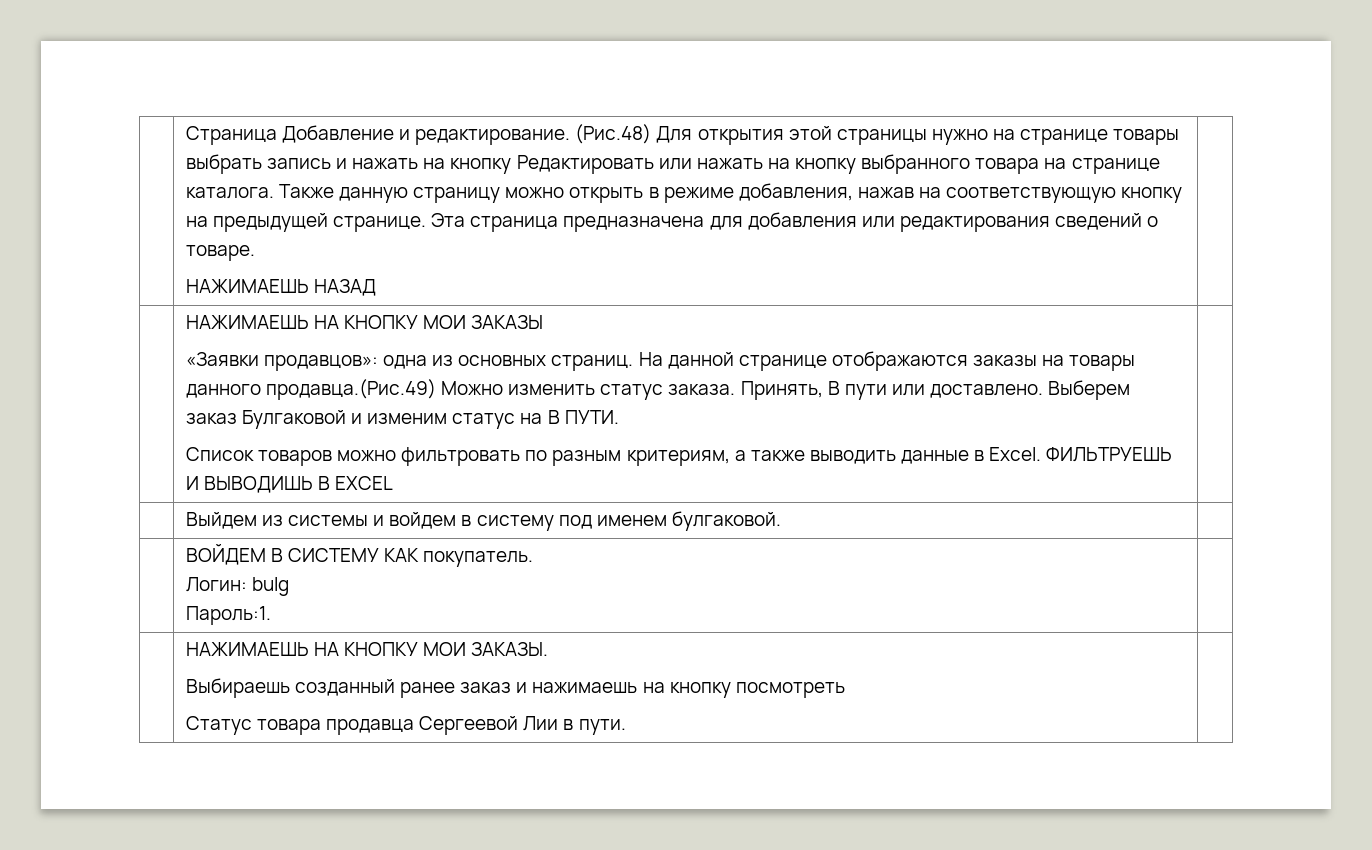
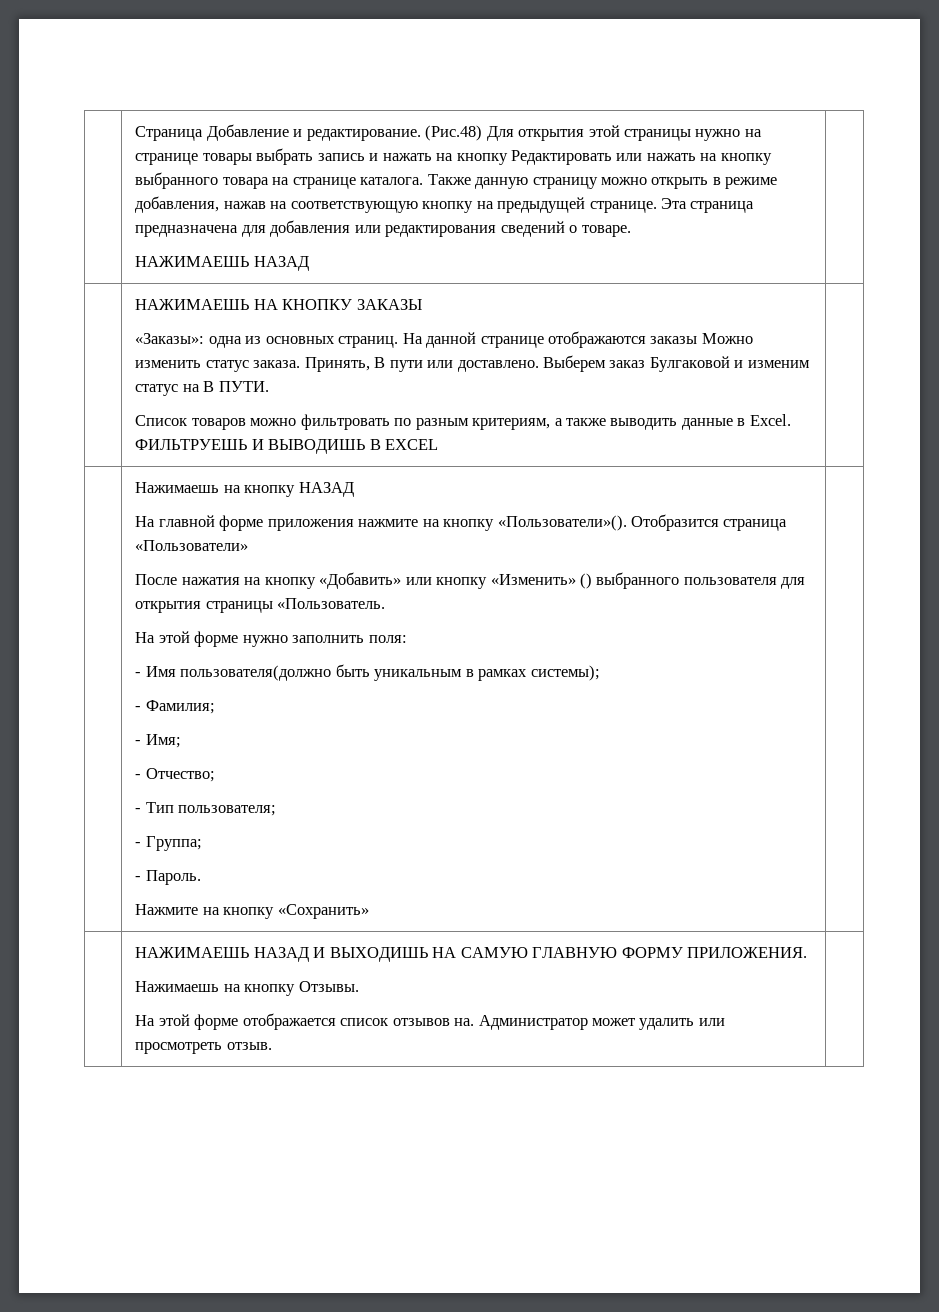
- НАЖИМАЕШЬ НА КНОПКУ МОИ ЗАКАЗЫ
+ НАЖИМАЕШЬ НА КНОПКУ ЗАКАЗЫ
- «Заявки продавцов»: одна из основных страниц.
+ «Заказы»: одна из основных страниц.
- На данной странице отображаются заказы на товары данного продавца.(Рис.49) Можно изменить статус заказа.
+ На данной странице отображаются заказы Можно изменить статус заказа.
- Выйдем из системы и войдем в систему под именем булгаковой. |
- | ВОЙДЕМ В СИСТЕМУ КАК покупатель.
- Логин: bulg
- Пароль:1. |
- | НАЖИМАЕШЬ НА КНОПКУ МОИ ЗАКАЗЫ.
- Выбираешь созданный ранее заказ и нажимаешь на кнопку посмотреть
- Статус товара продавца Сергеевой Лии в пути. |
+ Нажимаешь на кнопку НАЗАД
+ На главной форме приложения нажмите на кнопку «Пользователи»(). Отобразится страница «Пользователи»
+ После нажатия на кнопку «Добавить» или кнопку «Изменить» () выбранного пользователя для открытия страницы «Пользователь.
+ На этой форме нужно заполнить поля:
+ - Имя пользователя(должно быть уникальным в рамках системы);
+ - Фамилия;
+ - Имя;
+ - Отчество;
+ - Тип пользователя;
+ - Группа;
+ - Пароль.
+ Нажмите на кнопку «Сохранить» |
+ | НАЖИМАЕШЬ НАЗАД И ВЫХОДИШЬ НА САМУЮ ГЛАВНУЮ ФОРМУ ПРИЛОЖЕНИЯ.
+ Нажимаешь на кнопку Отзывы.
+ На этой форме отображается список отзывов на. Администратор может удалить или просмотреть отзыв. |

